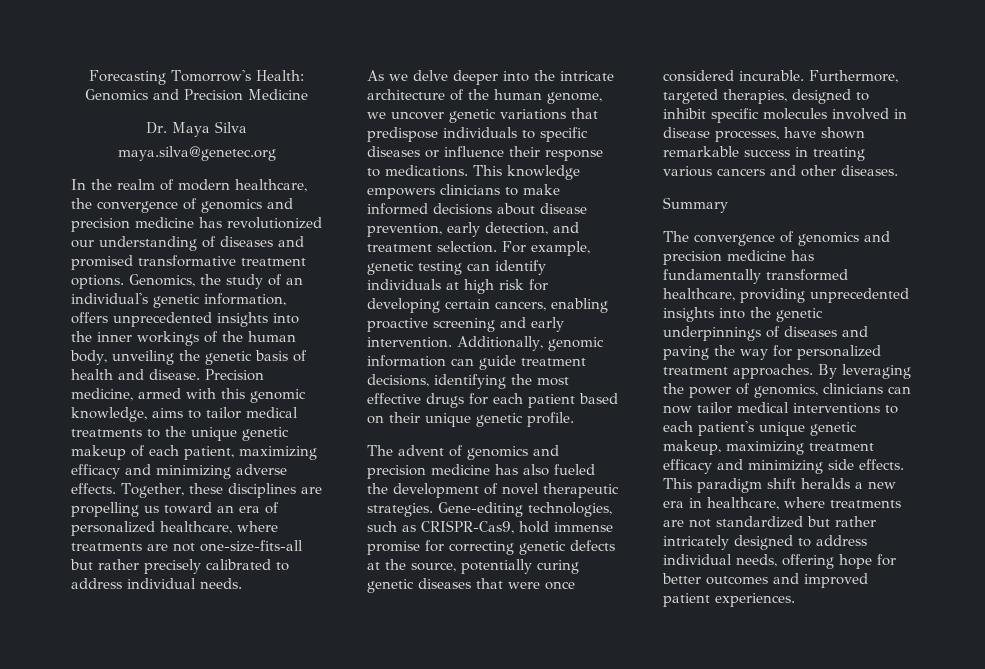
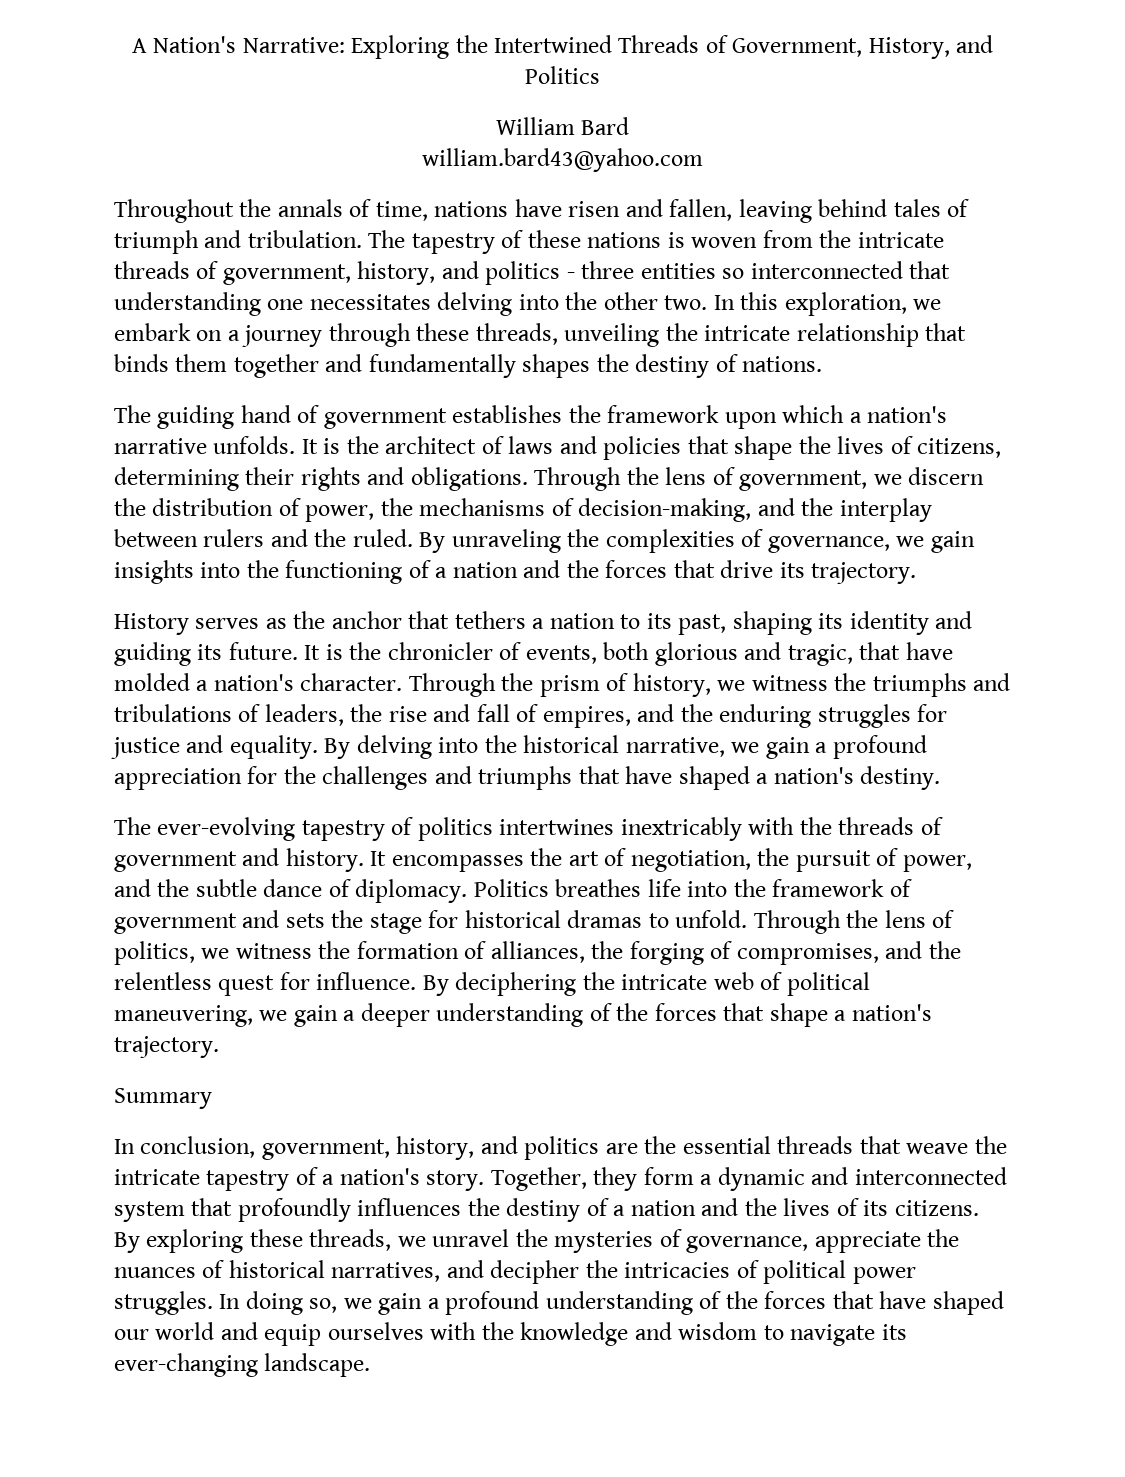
- Forecasting Tomorrow's Health: Genomics and Precision Medicine
- Dr. Maya Silva
- maya.silva@genetec.org
- In the realm of modern healthcare, the convergence of genomics and precision medicine has revolutionized our understanding of diseases and promised transformative treatment options. Genomics, the study of an individual's genetic information, offers unprecedented insights into the inner workings of the human body, unveiling the genetic basis of health and disease. Precision medicine, armed with this genomic knowledge, aims to tailor medical treatments to the unique genetic makeup of each patient, maximizing efficacy and minimizing adverse effects. Together, these disciplines are propelling us toward an era of personalized healthcare, where treatments are not one-size-fits-all but rather precisely calibrated to address individual needs.
- As we delve deeper into the intricate architecture of the human genome, we uncover genetic variations that predispose individuals to specific diseases or influence their response to medications. This knowledge empowers clinicians to make informed decisions about disease prevention, early detection, and treatment selection. For example, genetic testing can identify individuals at high risk for developing certain cancers, enabling proactive screening and early intervention. Additionally, genomic information can guide treatment decisions, identifying the most effective drugs for each patient based on their unique genetic profile.
- The advent of genomics and precision medicine has also fueled the development of novel therapeutic strategies. Gene-editing technologies, such as CRISPR-Cas9, hold immense promise for correcting genetic defects at the source, potentially curing genetic diseases that were once considered incurable. Furthermore, targeted therapies, designed to inhibit specific molecules involved in disease processes, have shown remarkable success in treating various cancers and other diseases.
+ A Nation's Narrative: Exploring the Intertwined Threads of Government, History, and Politics
+ William Bard
+ william.bard43@yahoo.com
+ Throughout the annals of time, nations have risen and fallen, leaving behind tales of triumph and tribulation. The tapestry of these nations is woven from the intricate threads of government, history, and politics - three entities so interconnected that understanding one necessitates delving into the other two. In this exploration, we embark on a journey through these threads, unveiling the intricate relationship that binds them together and fundamentally shapes the destiny of nations.
+ The guiding hand of government establishes the framework upon which a nation's narrative unfolds. It is the architect of laws and policies that shape the lives of citizens, determining their rights and obligations. Through the lens of government, we discern the distribution of power, the mechanisms of decision-making, and the interplay between rulers and the ruled. By unraveling the complexities of governance, we gain insights into the functioning of a nation and the forces that drive its trajectory.
+ History serves as the anchor that tethers a nation to its past, shaping its identity and guiding its future. It is the chronicler of events, both glorious and tragic, that have molded a nation's character. Through the prism of history, we witness the triumphs and tribulations of leaders, the rise and fall of empires, and the enduring struggles for justice and equality. By delving into the historical narrative, we gain a profound appreciation for the challenges and triumphs that have shaped a nation's destiny.
+ The ever-evolving tapestry of politics intertwines inextricably with the threads of government and history. It encompasses the art of negotiation, the pursuit of power, and the subtle dance of diplomacy. Politics breathes life into the framework of government and sets the stage for historical dramas to unfold. Through the lens of politics, we witness the formation of alliances, the forging of compromises, and the relentless quest for influence. By deciphering the intricate web of political maneuvering, we gain a deeper understanding of the forces that shape a nation's trajectory.
  Summary
- The convergence of genomics and precision medicine has fundamentally transformed healthcare, providing unprecedented insights into the genetic underpinnings of diseases and paving the way for personalized treatment approaches. By leveraging the power of genomics, clinicians can now tailor medical interventions to each patient's unique genetic makeup, maximizing treatment efficacy and minimizing side effects. This paradigm shift heralds a new era in healthcare, where treatments are not standardized but rather intricately designed to address individual needs, offering hope for better outcomes and improved patient experiences.
+ In conclusion, government, history, and politics are the essential threads that weave the intricate tapestry of a nation's story. Together, they form a dynamic and interconnected system that profoundly influences the destiny of a nation and the lives of its citizens. By exploring these threads, we unravel the mysteries of governance, appreciate the nuances of historical narratives, and decipher the intricacies of political power struggles. In doing so, we gain a profound understanding of the forces that have shaped our world and equip ourselves with the knowledge and wisdom to navigate its ever-changing landscape.

